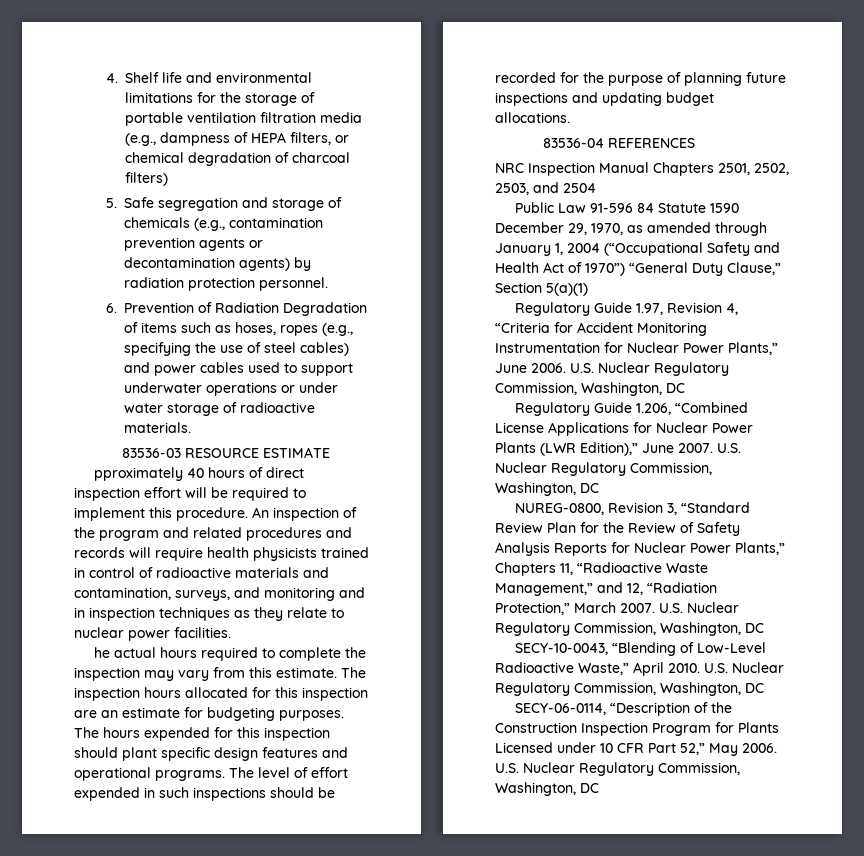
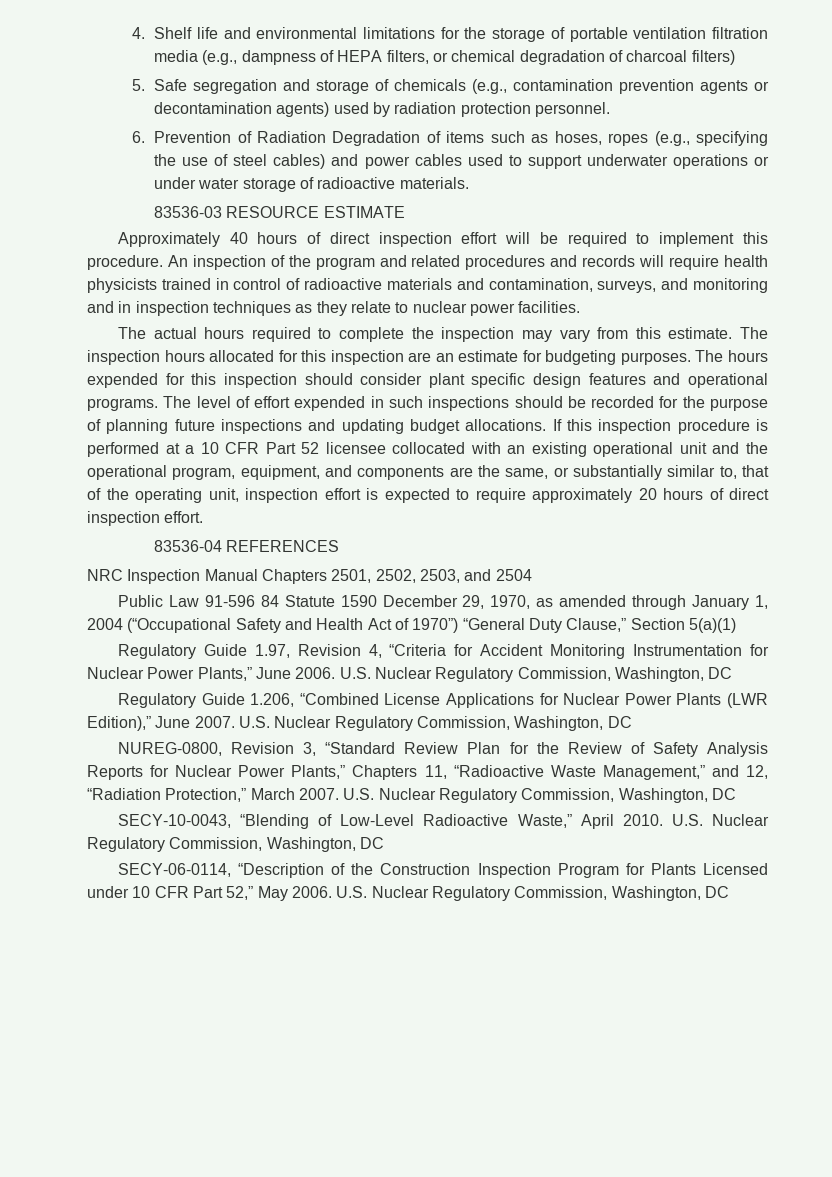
- 5. Safe segregation and storage of chemicals (e.g., contamination prevention agents or decontamination agents) by radiation protection personnel.
+ 5. Safe segregation and storage of chemicals (e.g., contamination prevention agents or decontamination agents) used by radiation protection personnel.
- pproximately 40 hours of direct inspection effort will be required to implement this procedure.
+ Approximately 40 hours of direct inspection effort will be required to implement this procedure.
- he actual hours required to complete the inspection may vary from this estimate.
+ The actual hours required to complete the inspection may vary from this estimate.
- The hours expended for this inspection should plant specific design features and operational programs.
+ The hours expended for this inspection should consider plant specific design features and operational programs.
+ If this inspection procedure is performed at a 10 CFR Part 52 licensee collocated with an existing operational unit and the operational program, equipment, and components are the same, or substantially similar to, that of the operating unit, inspection effort is expected to require approximately 20 hours of direct inspection effort.

